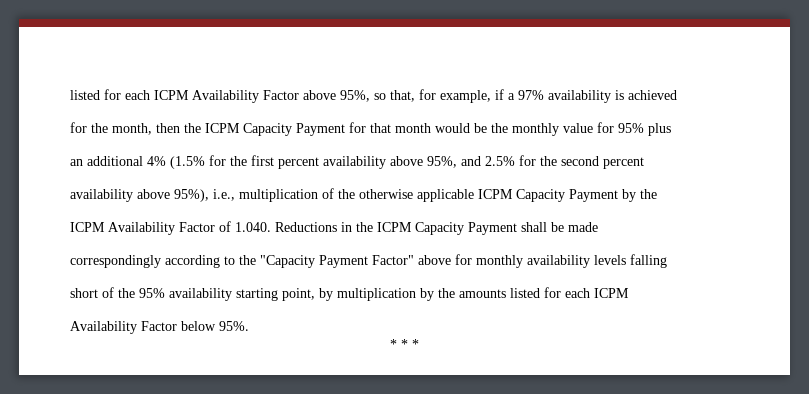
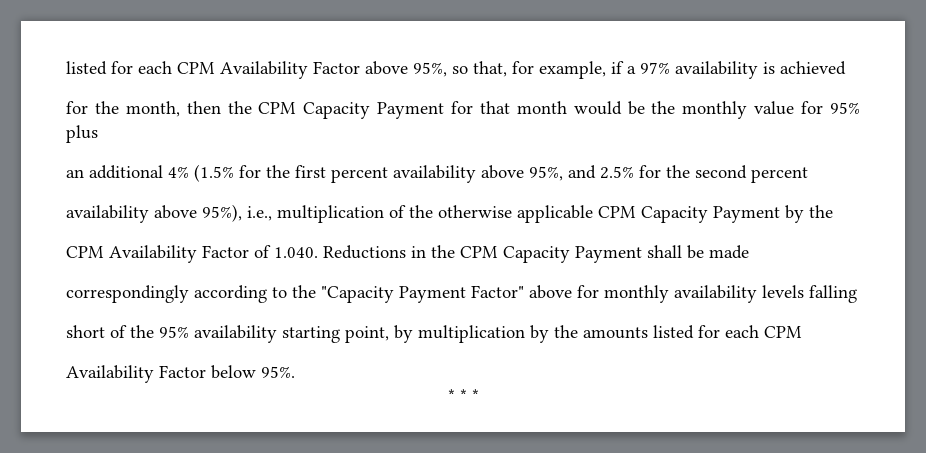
- listed for each ICPM Availability Factor above 95%, so that, for example, if a 97% availability is achieved
+ listed for each CPM Availability Factor above 95%, so that, for example, if a 97% availability is achieved
- for the month, then the ICPM Capacity Payment for that month would be the monthly value for 95% plus
+ for the month, then the CPM Capacity Payment for that month would be the monthly value for 95% plus
- availability above 95%), i.e., multiplication of the otherwise applicable ICPM Capacity Payment by the
+ availability above 95%), i.e., multiplication of the otherwise applicable CPM Capacity Payment by the
- ICPM Availability Factor of 1.040. Reductions in the ICPM Capacity Payment shall be made
+ CPM Availability Factor of 1.040. Reductions in the CPM Capacity Payment shall be made
- short of the 95% availability starting point, by multiplication by the amounts listed for each ICPM
+ short of the 95% availability starting point, by multiplication by the amounts listed for each CPM

